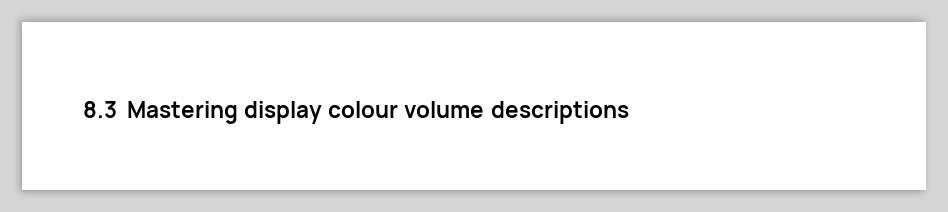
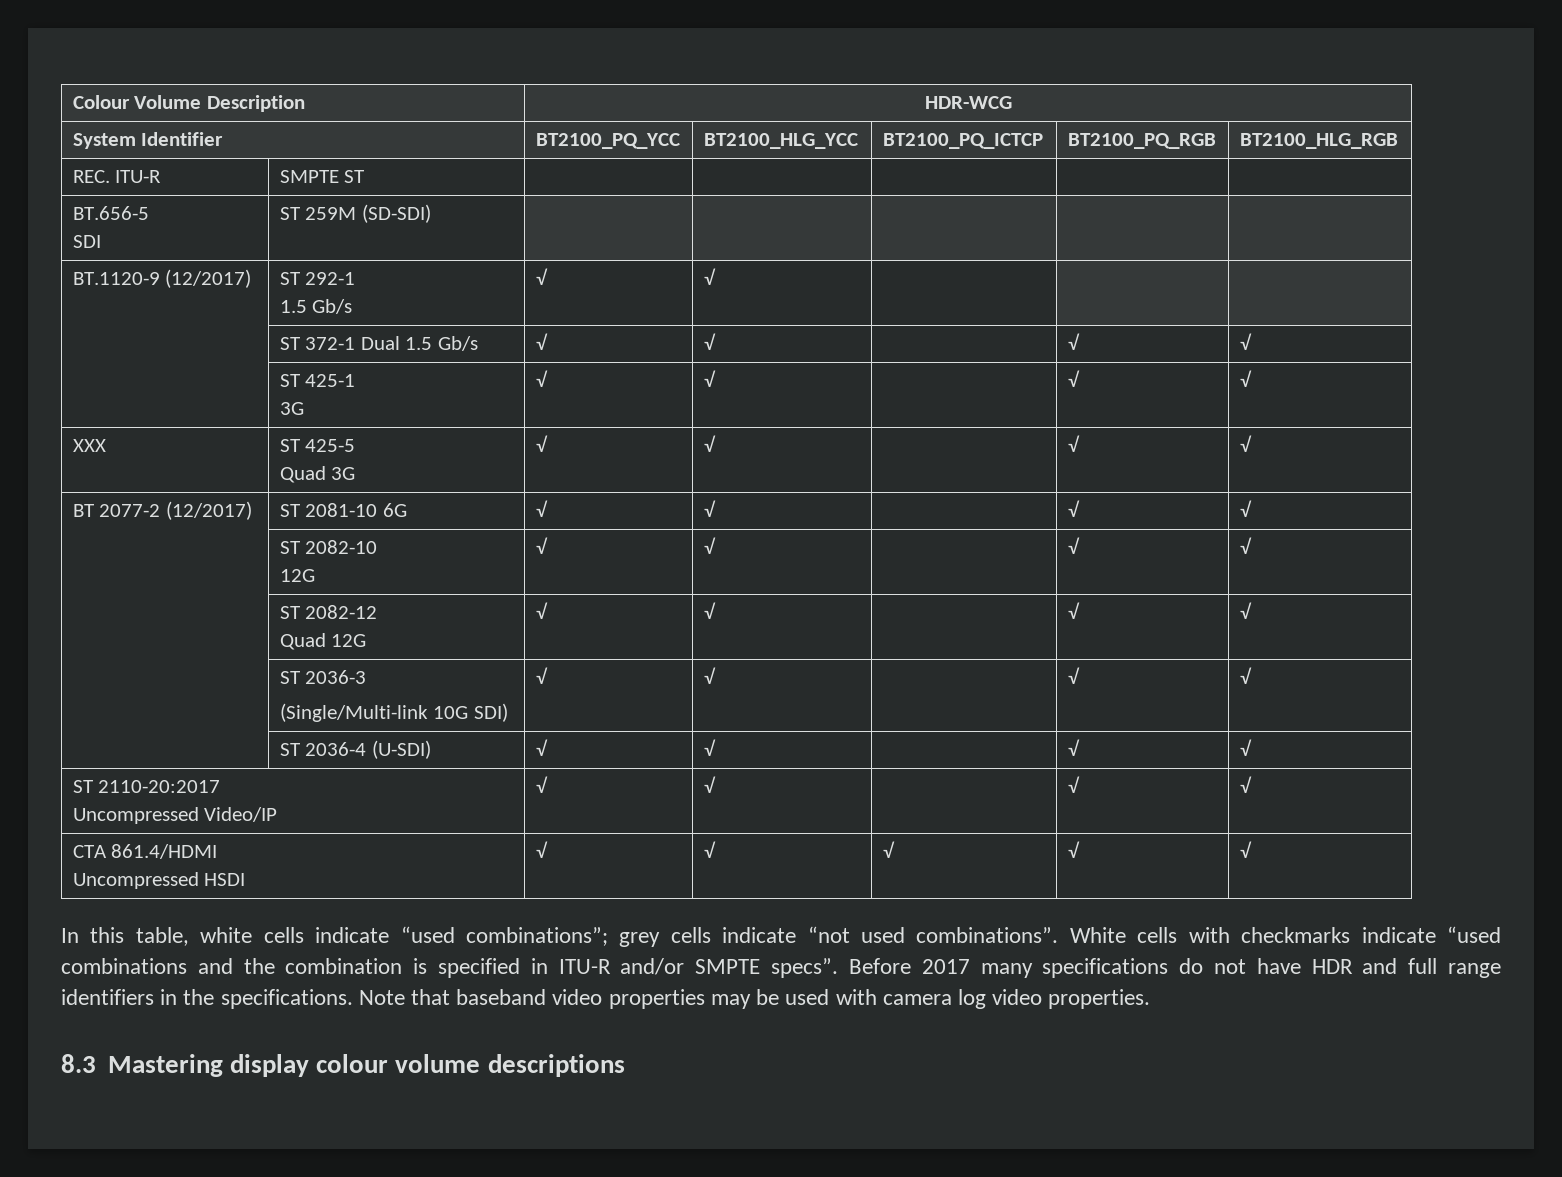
+ Colour Volume Description | HDR-WCG
+ System Identifier | BT2100_PQ_YCC | BT2100_HLG_YCC | BT2100_PQ_ICTCP | BT2100_PQ_RGB | BT2100_HLG_RGB
+ REC. ITU-R | SMPTE ST | | | | |
+ BT.656-5
+ SDI | ST 259M (SD-SDI) | | | | |
+ BT.1120-9 (12/2017) | ST 292-1
+ 1.5 Gb/s | √ | √ | | |
+ | ST 372-1 Dual 1.5 Gb/s | √ | √ | | √ | √
+ | ST 425-1
+ 3G | √ | √ | | √ | √
+ XXX | ST 425-5
+ Quad 3G | √ | √ | | √ | √
+ BT 2077-2 (12/2017) | ST 2081-10 6G | √ | √ | | √ | √
+ | ST 2082-10
+ 12G | √ | √ | | √ | √
+ | ST 2082-12
+ Quad 12G | √ | √ | | √ | √
+ | ST 2036-3
+ (Single/Multi-link 10G SDI) | √ | √ | | √ | √
+ | ST 2036-4 (U-SDI) | √ | √ | | √ | √
+ ST 2110-20:2017
+ Uncompressed Video/IP | √ | √ | | √ | √
+ CTA 861.4/HDMI
+ Uncompressed HSDI | √ | √ | √ | √ | √
+ In this table, white cells indicate “used combinations”; grey cells indicate “not used combinations”. White cells with checkmarks indicate “used combinations and the combination is specified in ITU-R and/or SMPTE specs”. Before 2017 many specifications do not have HDR and full range identifiers in the specifications. Note that baseband video properties may be used with camera log video properties.

